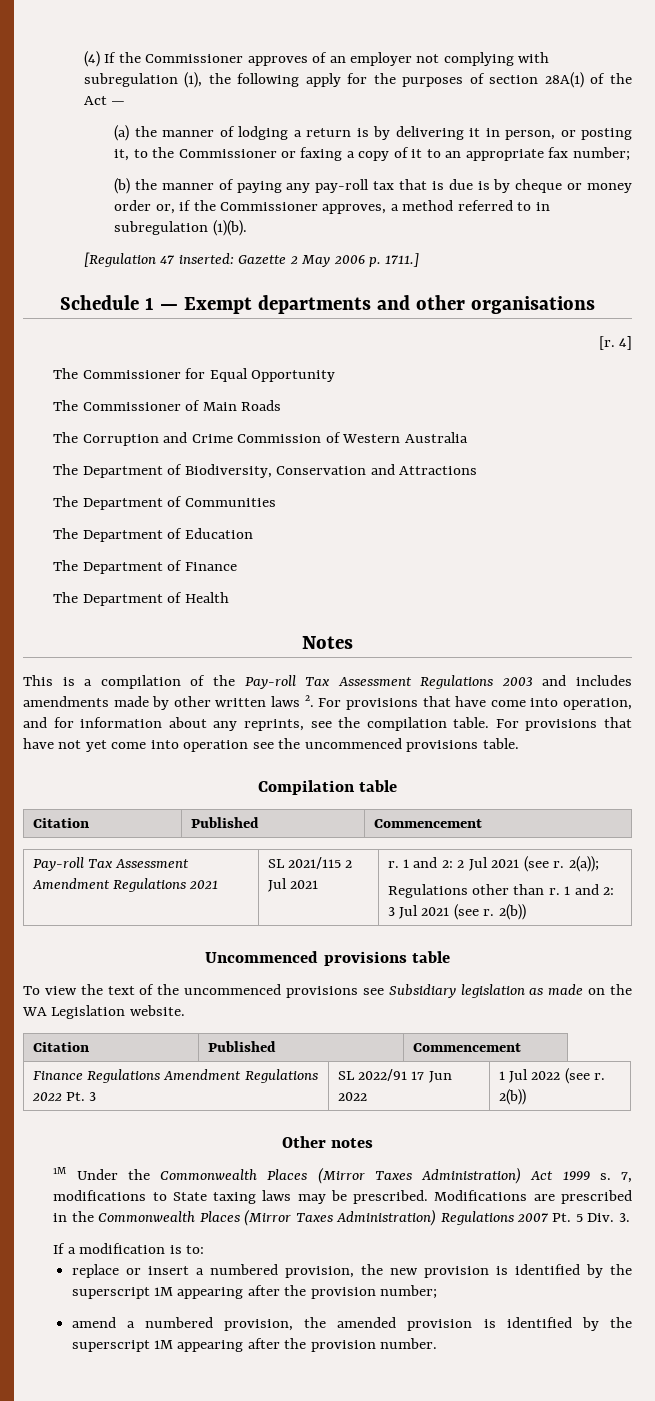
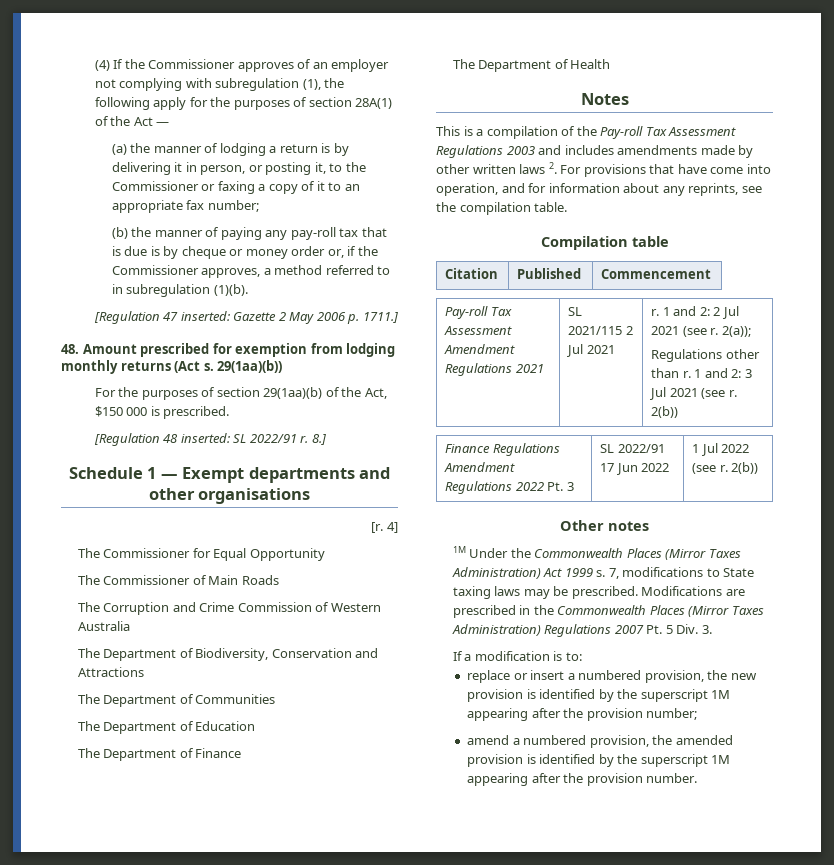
+ 48. Amount prescribed for exemption from lodging monthly returns (Act s. 29(1aa)(b))
+ For the purposes of section 29(1aa)(b) of the Act, $150 000 is prescribed.
+ [Regulation 48 inserted: SL 2022/91 r. 8.]
- For provisions that have not yet come into operation see the uncommenced provisions table.
- Uncommenced provisions table
- To view the text of the uncommenced provisions see Subsidiary legislation as made on the WA Legislation website.
- Citation | Published | Commencement

